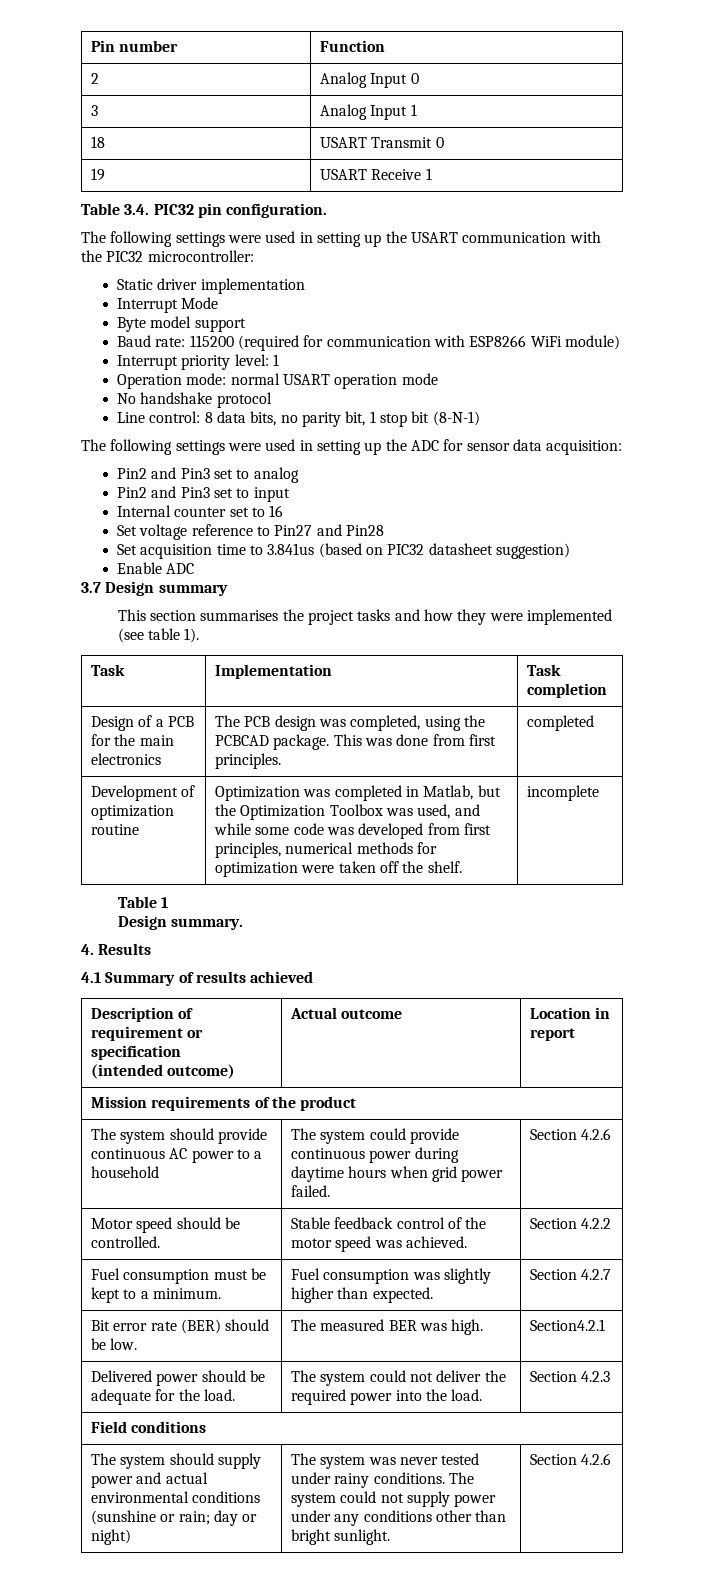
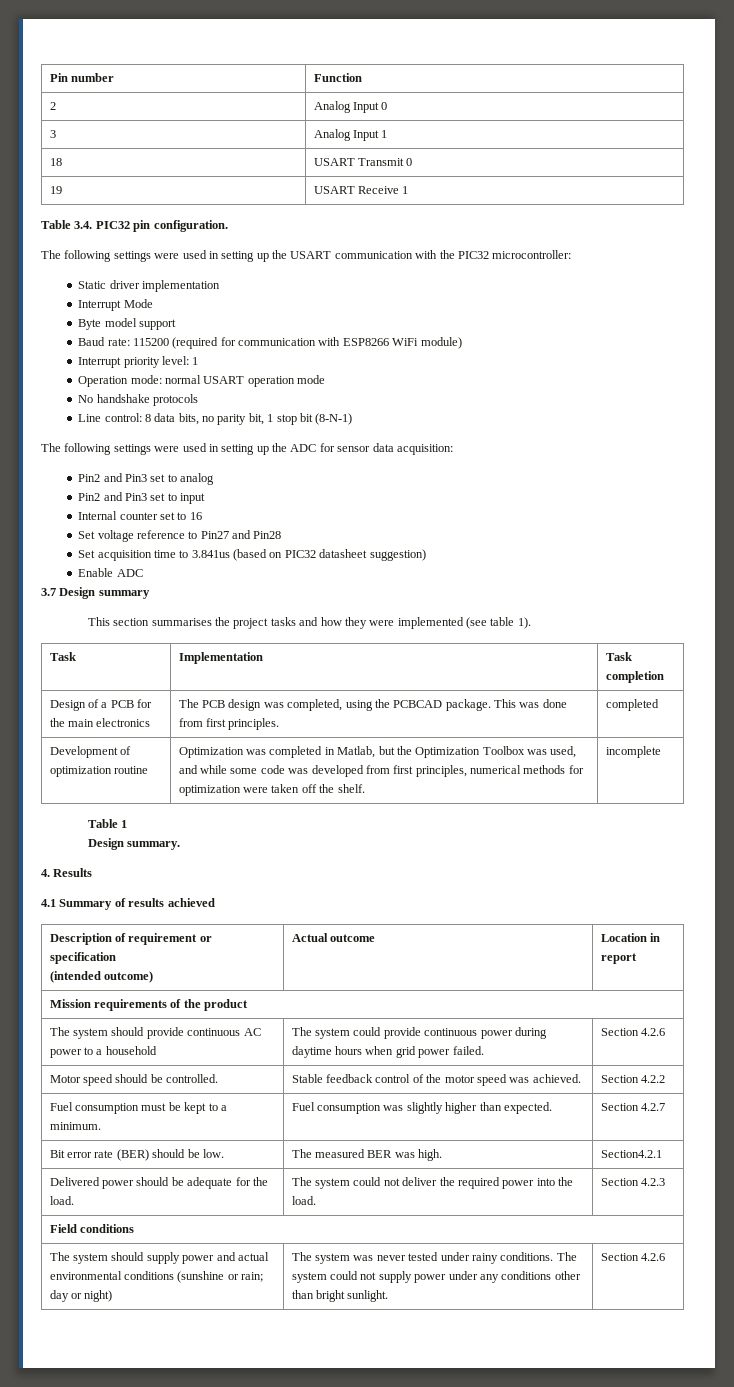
- No handshake protocol
+ No handshake protocols

